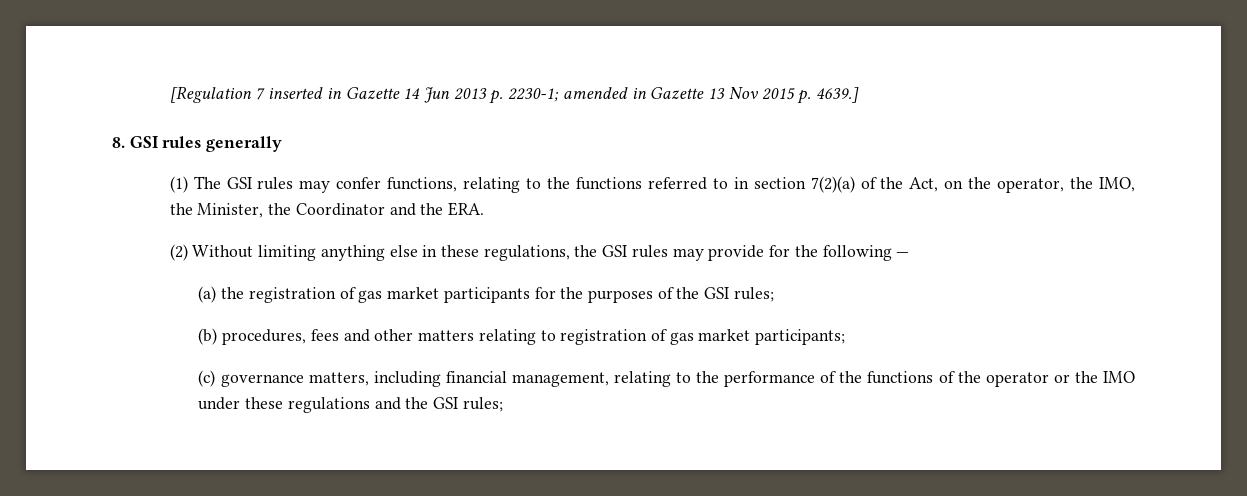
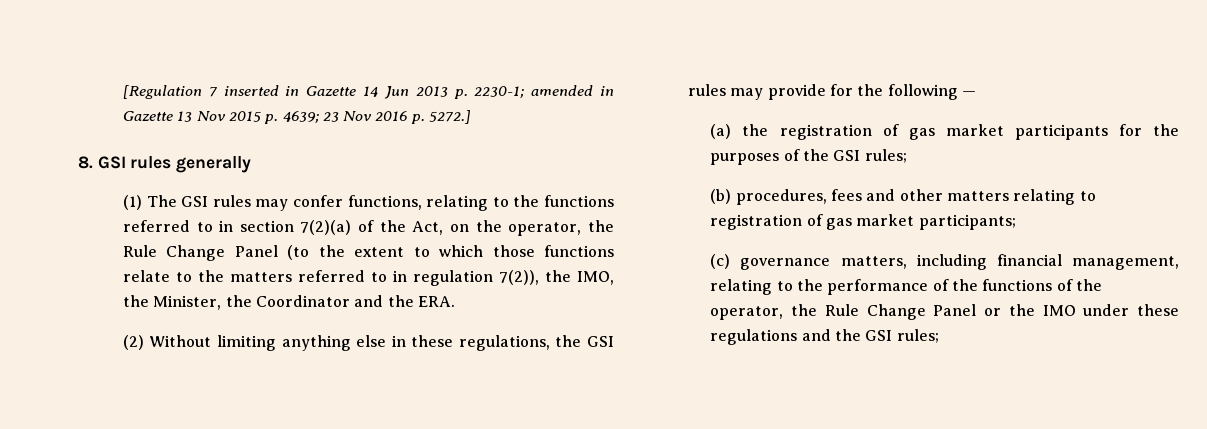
- [Regulation 7 inserted in Gazette 14 Jun 2013 p. 2230-1; amended in Gazette 13 Nov 2015 p. 4639.]
+ [Regulation 7 inserted in Gazette 14 Jun 2013 p. 2230-1; amended in Gazette 13 Nov 2015 p. 4639; 23 Nov 2016 p. 5272.]
- (1) The GSI rules may confer functions, relating to the functions referred to in section 7(2)(a) of the Act, on the operator, the IMO, the Minister, the Coordinator and the ERA.
+ (1) The GSI rules may confer functions, relating to the functions referred to in section 7(2)(a) of the Act, on the operator, the Rule Change Panel (to the extent to which those functions relate to the matters referred to in regulation 7(2)), the IMO, the Minister, the Coordinator and the ERA.
- (c) governance matters, including financial management, relating to the performance of the functions of the operator or the IMO under these regulations and the GSI rules;
+ (c) governance matters, including financial management, relating to the performance of the functions of the operator, the Rule Change Panel or the IMO under these regulations and the GSI rules;

